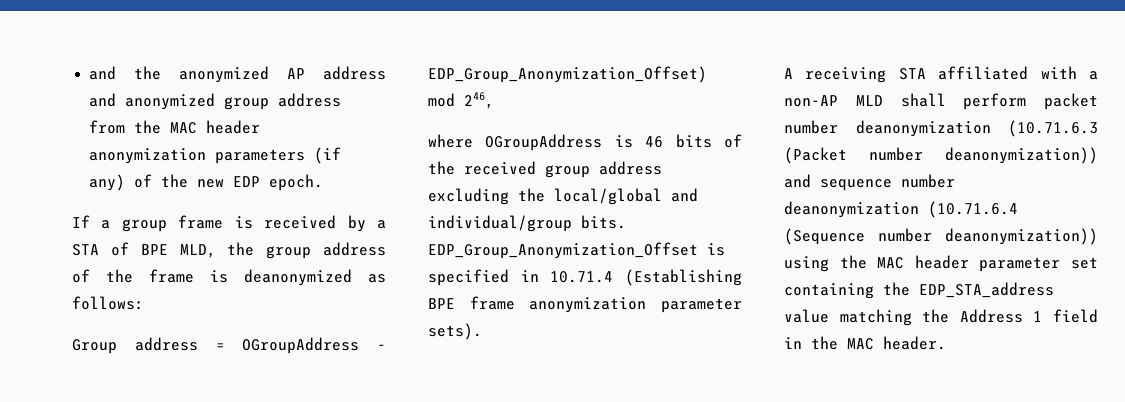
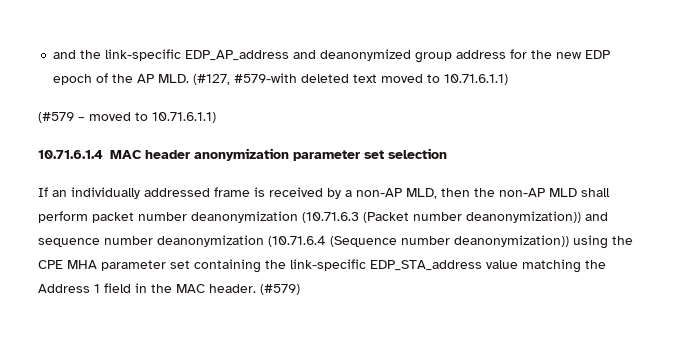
- and the anonymized AP address and anonymized group address from the MAC header anonymization parameters (if any) of the new EDP epoch.
- If a group frame is received by a STA of BPE MLD, the group address of the frame is deanonymized as follows:
- Group address = OGroupAddress - EDP_Group_Anonymization_Offset) mod 246,
- where OGroupAddress is 46 bits of the received group address excluding the local/global and individual/group bits. EDP_Group_Anonymization_Offset is specified in 10.71.4 (Establishing BPE frame anonymization parameter sets).
- A receiving STA affiliated with a non-AP MLD shall perform packet number deanonymization (10.71.6.3 (Packet number deanonymization)) and sequence number deanonymization (10.71.6.4 (Sequence number deanonymization)) using the MAC header parameter set containing the EDP_STA_address value matching the Address 1 field in the MAC header.
+ and the link-specific EDP_AP_address and deanonymized group address for the new EDP epoch of the AP MLD. (#127, #579-with deleted text moved to 10.71.6.1.1)
+ (#579 – moved to 10.71.6.1.1)
+ 10.71.6.1.4 MAC header anonymization parameter set selection
+ If an individually addressed frame is received by a non-AP MLD, then the non-AP MLD shall perform packet number deanonymization (10.71.6.3 (Packet number deanonymization)) and sequence number deanonymization (10.71.6.4 (Sequence number deanonymization)) using the CPE MHA parameter set containing the link-specific EDP_STA_address value matching the Address 1 field in the MAC header.
+ (#579)

